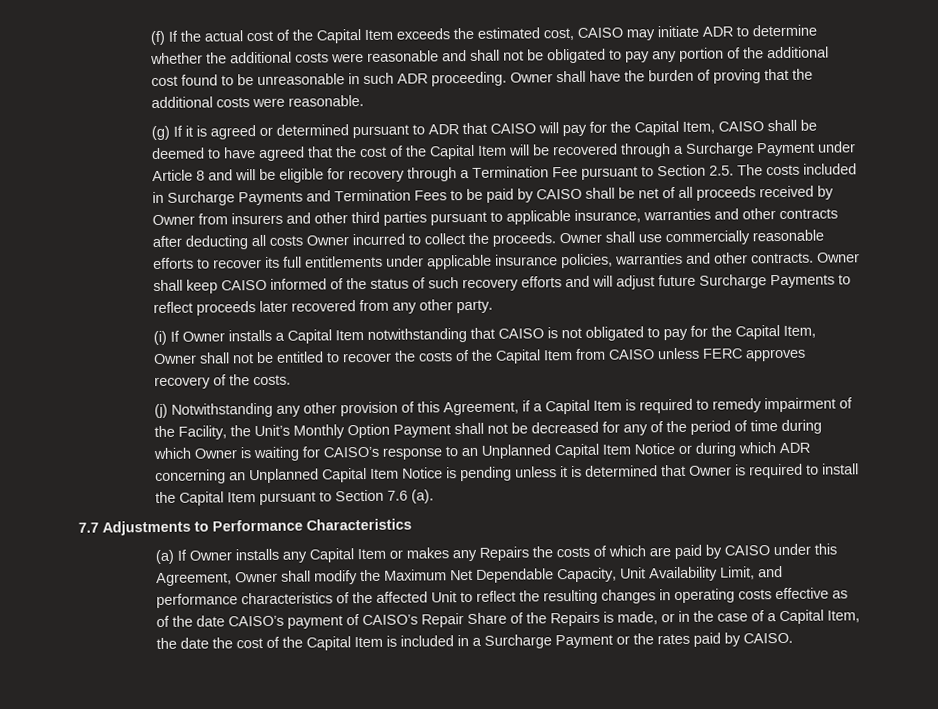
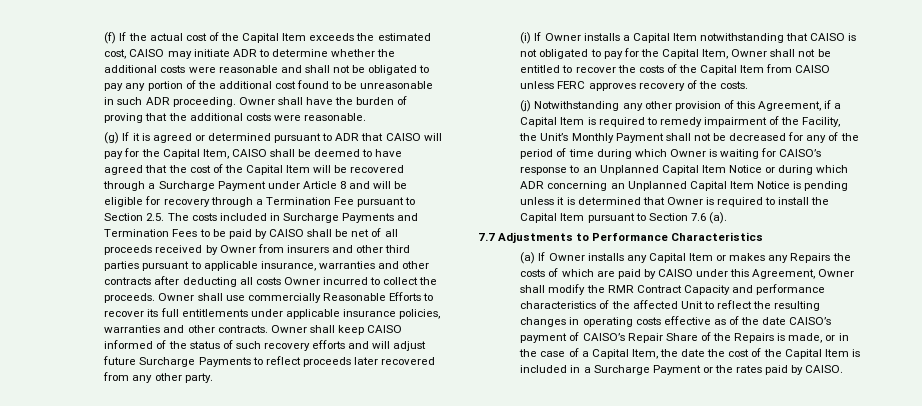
- Owner shall use commercially reasonable efforts to recover its full entitlements under applicable insurance policies, warranties and other contracts.
+ Owner shall use commercially Reasonable Efforts to recover its full entitlements under applicable insurance policies, warranties and other contracts.
- (j) Notwithstanding any other provision of this Agreement, if a Capital Item is required to remedy impairment of the Facility, the Unit’s Monthly Option Payment shall not be decreased for any of the period of time during which Owner is waiting for CAISO’s response to an Unplanned Capital Item Notice or during which ADR concerning an Unplanned Capital Item Notice is pending unless it is determined that Owner is required to install the Capital Item pursuant to Section 7.6 (a).
+ (j) Notwithstanding any other provision of this Agreement, if a Capital Item is required to remedy impairment of the Facility, the Unit’s Monthly Payment shall not be decreased for any of the period of time during which Owner is waiting for CAISO’s response to an Unplanned Capital Item Notice or during which ADR concerning an Unplanned Capital Item Notice is pending unless it is determined that Owner is required to install the Capital Item pursuant to Section 7.6 (a).
- (a) If Owner installs any Capital Item or makes any Repairs the costs of which are paid by CAISO under this Agreement, Owner shall modify the Maximum Net Dependable Capacity, Unit Availability Limit, and performance characteristics of the affected Unit to reflect the resulting changes in operating costs effective as of the date CAISO’s payment of CAISO’s Repair Share of the Repairs is made, or in the case of a Capital Item, the date the cost of the Capital Item is included in a Surcharge Payment or the rates paid by CAISO.
+ (a) If Owner installs any Capital Item or makes any Repairs the costs of which are paid by CAISO under this Agreement, Owner shall modify the RMR Contract Capacity and performance characteristics of the affected Unit to reflect the resulting changes in operating costs effective as of the date CAISO’s payment of CAISO’s Repair Share of the Repairs is made, or in the case of a Capital Item, the date the cost of the Capital Item is included in a Surcharge Payment or the rates paid by CAISO.

